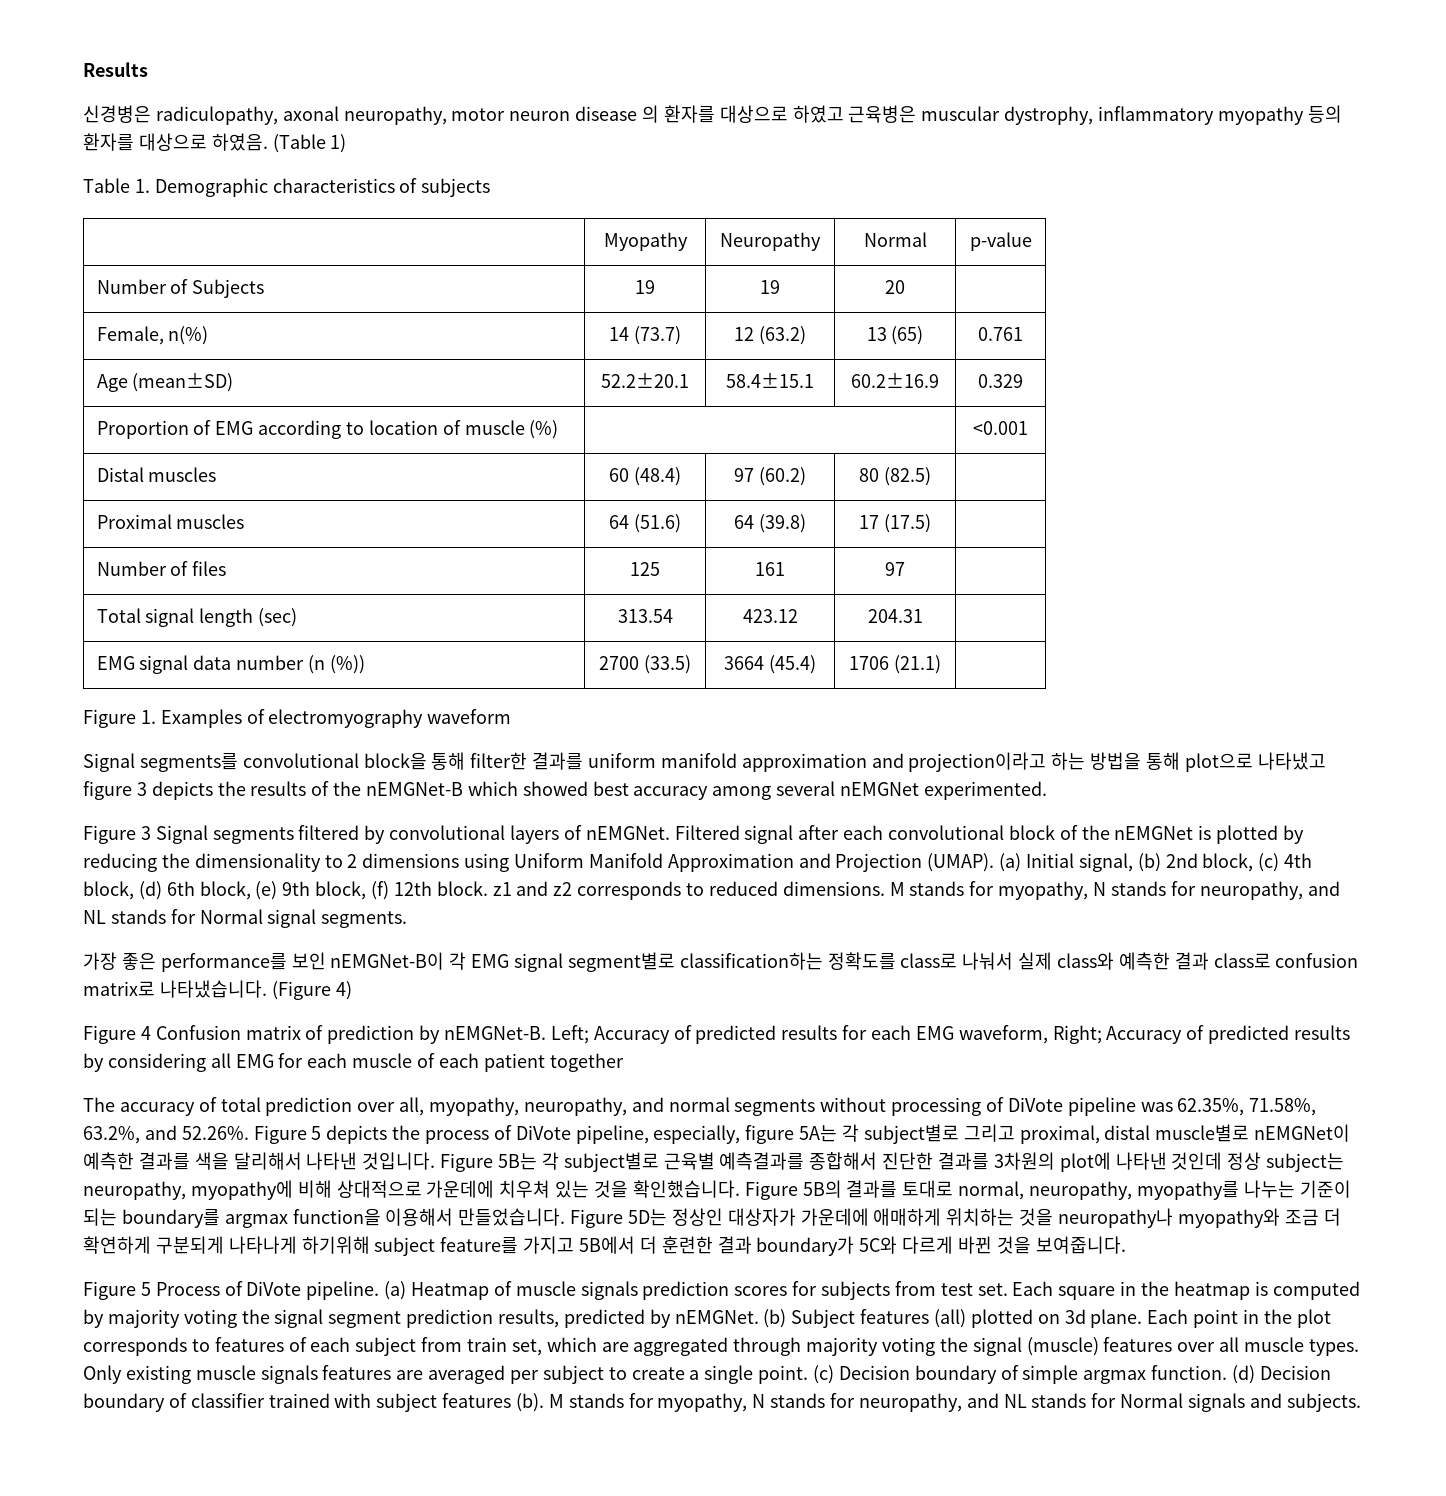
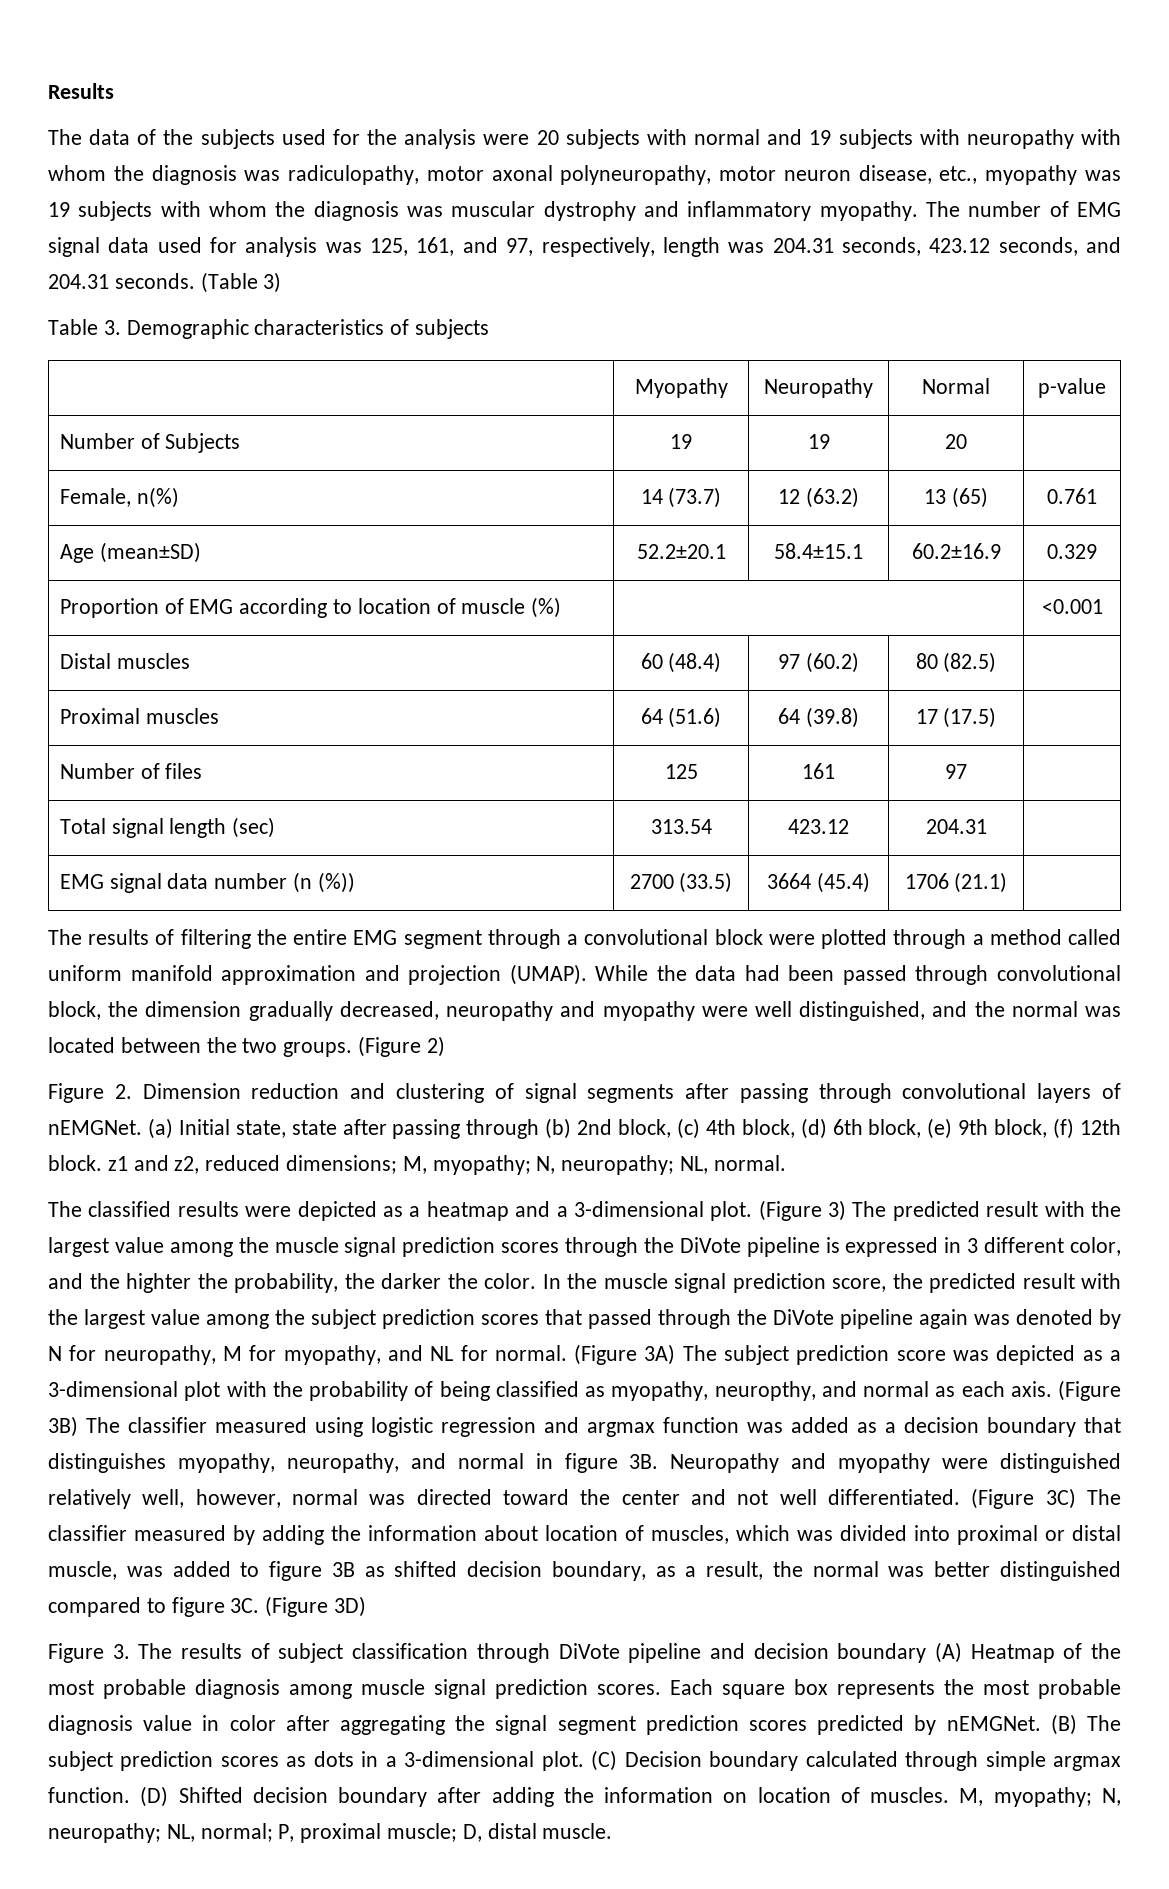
- 신경병은 radiculopathy, axonal neuropathy, motor neuron disease 의 환자를 대상으로 하였고 근육병은 muscular dystrophy, inflammatory myopathy 등의 환자를 대상으로 하였음. (Table 1)
+ The data of the subjects used for the analysis were 20 subjects with normal and 19 subjects with neuropathy with whom the diagnosis was radiculopathy, motor axonal polyneuropathy, motor neuron disease, etc., myopathy was 19 subjects with whom the diagnosis was muscular dystrophy and inflammatory myopathy. The number of EMG signal data used for analysis was 125, 161, and 97, respectively, length was 204.31 seconds, 423.12 seconds, and 204.31 seconds. (Table 3)
- Table 1. Demographic characteristics of subjects
+ Table 3. Demographic characteristics of subjects
- Figure 1. Examples of electromyography waveform
- Signal segments를 convolutional block을 통해 filter한 결과를 uniform manifold approximation and projection이라고 하는 방법을 통해 plot으로 나타냈고 figure 3 depicts the results of the nEMGNet-B which showed best accuracy among several nEMGNet experimented.
- Figure 3 Signal segments filtered by convolutional layers of nEMGNet. Filtered signal after each convolutional block of the nEMGNet is plotted by reducing the dimensionality to 2 dimensions using Uniform Manifold Approximation and Projection (UMAP). (a) Initial signal, (b) 2nd block, (c) 4th block, (d) 6th block, (e) 9th block, (f) 12th block. z1 and z2 corresponds to reduced dimensions. M stands for myopathy, N stands for neuropathy, and NL stands for Normal signal segments.
- 가장 좋은 performance를 보인 nEMGNet-B이 각 EMG signal segment별로 classification하는 정확도를 class로 나눠서 실제 class와 예측한 결과 class로 confusion matrix로 나타냈습니다. (Figure 4)
- Figure 4 Confusion matrix of prediction by nEMGNet-B. Left; Accuracy of predicted results for each EMG waveform, Right; Accuracy of predicted results by considering all EMG for each muscle of each patient together
- The accuracy of total prediction over all, myopathy, neuropathy, and normal segments without processing of DiVote pipeline was 62.35%, 71.58%, 63.2%, and 52.26%. Figure 5 depicts the process of DiVote pipeline, especially, figure 5A는 각 subject별로 그리고 proximal, distal muscle별로 nEMGNet이 예측한 결과를 색을 달리해서 나타낸 것입니다. Figure 5B는 각 subject별로 근육별 예측결과를 종합해서 진단한 결과를 3차원의 plot에 나타낸 것인데 정상 subject는 neuropathy, myopathy에 비해 상대적으로 가운데에 치우쳐 있는 것을 확인했습니다. Figure 5B의 결과를 토대로 normal, neuropathy, myopathy를 나누는 기준이 되는 boundary를 argmax function을 이용해서 만들었습니다. Figure 5D는 정상인 대상자가 가운데에 애매하게 위치하는 것을 neuropathy나 myopathy와 조금 더 확연하게 구분되게 나타나게 하기위해 subject feature를 가지고 5B에서 더 훈련한 결과 boundary가 5C와 다르게 바뀐 것을 보여줍니다.
- Figure 5 Process of DiVote pipeline. (a) Heatmap of muscle signals prediction scores for subjects from test set. Each square in the heatmap is computed by majority voting the signal segment prediction results, predicted by nEMGNet.
+ The results of filtering the entire EMG segment through a convolutional block were plotted through a method called uniform manifold approximation and projection (UMAP). While the data had been passed through convolutional block, the dimension gradually decreased, neuropathy and myopathy were well distinguished, and the normal was located between the two groups. (Figure 2)
+ Figure 2. Dimension reduction and clustering of signal segments after passing through convolutional layers of nEMGNet. (a) Initial state, state after passing through (b) 2nd block, (c) 4th block, (d) 6th block, (e) 9th block, (f) 12th block. z1 and z2, reduced dimensions; M, myopathy; N, neuropathy; NL, normal.
+ The classified results were depicted as a heatmap and a 3-dimensional plot. (Figure 3) The predicted result with the largest value among the muscle signal prediction scores through the DiVote pipeline is expressed in 3 different color, and the highter the probability, the darker the color. In the muscle signal prediction score, the predicted result with the largest value among the subject prediction scores that passed through the DiVote pipeline again was denoted by N for neuropathy, M for myopathy, and NL for normal. (Figure 3A) The subject prediction score was depicted as a 3-dimensional plot with the probability of being classified as myopathy, neuropthy, and normal as each axis. (Figure 3B) The classifier measured using logistic regression and argmax function was added as a decision boundary that distinguishes myopathy, neuropathy, and normal in figure 3B. Neuropathy and myopathy were distinguished relatively well, however, normal was directed toward the center and not well differentiated. (Figure 3C) The classifier measured by adding the information about location of muscles, which was divided into proximal or distal muscle, was added to figure 3B as shifted decision boundary, as a result, the normal was better distinguished compared to figure 3C. (Figure 3D)
+ Figure 3. The results of subject classification through DiVote pipeline and decision boundary (A) Heatmap of the most probable diagnosis among muscle signal prediction scores. Each square box represents the most probable diagnosis value in color after aggregating the signal segment prediction scores predicted by nEMGNet.
- (b) Subject features (all) plotted on 3d plane. Each point in the plot corresponds to features of each subject from train set, which are aggregated through majority voting the signal (muscle) features over all muscle types. Only existing muscle signals features are averaged per subject to create a single point. (c) Decision boundary of simple argmax function. (d) Decision boundary of classifier trained with subject features (b). M stands for myopathy, N stands for neuropathy, and NL stands for Normal signals and subjects.
+ (B) The subject prediction scores as dots in a 3-dimensional plot. (C) Decision boundary calculated through simple argmax function. (D) Shifted decision boundary after adding the information on location of muscles. M, myopathy; N, neuropathy; NL, normal; P, proximal muscle; D, distal muscle.

